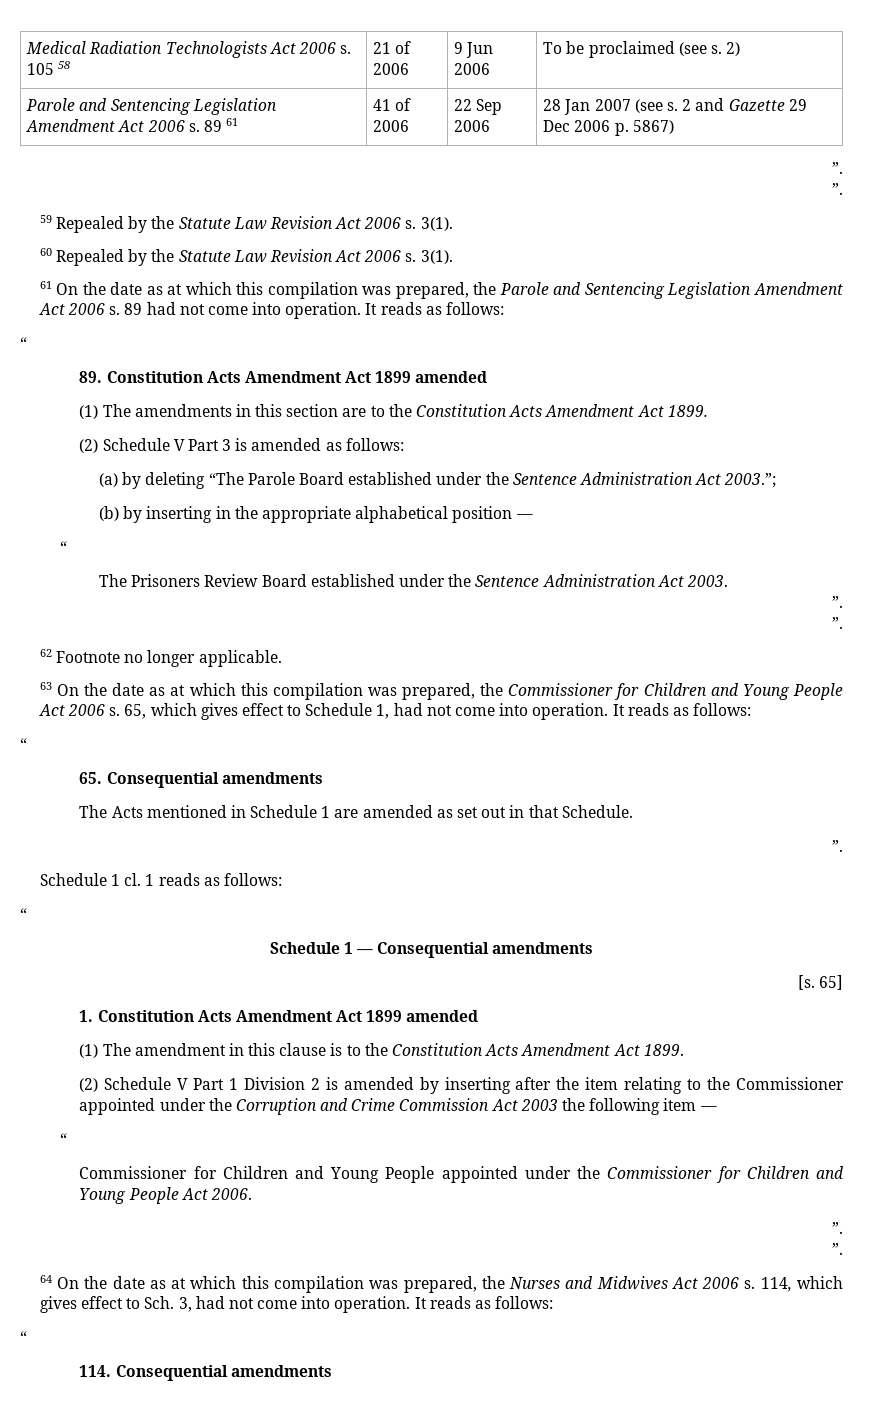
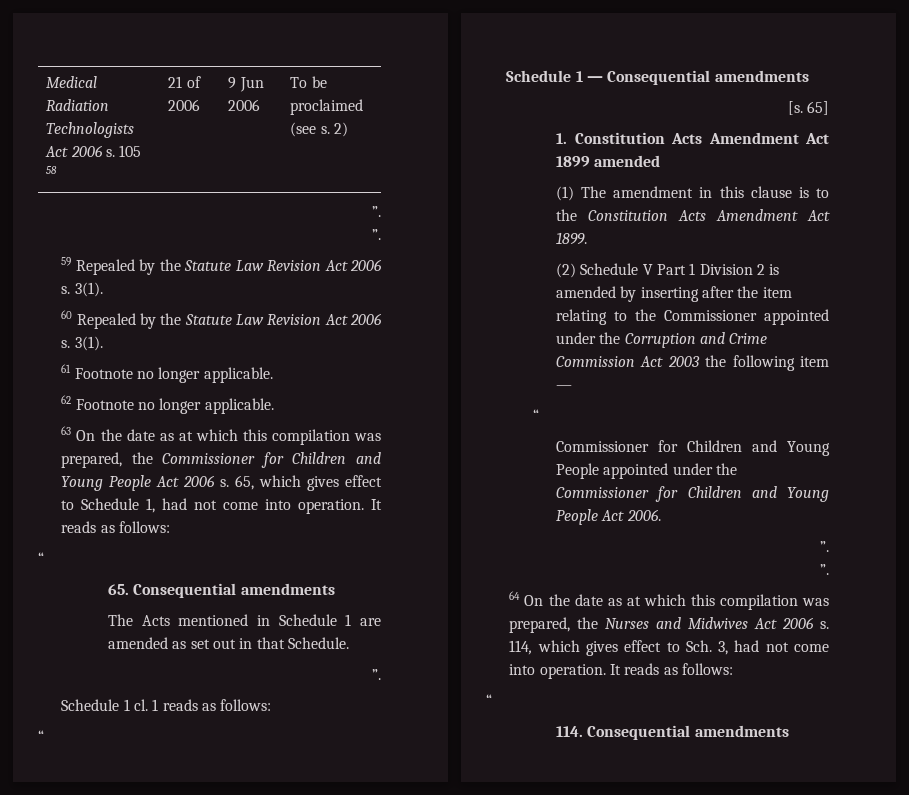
- Parole and Sentencing Legislation Amendment Act 2006 s. 89 61 | 41 of 2006 | 22 Sep 2006 | 28 Jan 2007 (see s. 2 and Gazette 29 Dec 2006 p. 5867)
- 61 On the date as at which this compilation was prepared, the Parole and Sentencing Legislation Amendment Act 2006 s. 89 had not come into operation. It reads as follows:
- “
- 89. Constitution Acts Amendment Act 1899 amended
- (1) The amendments in this section are to the Constitution Acts Amendment Act 1899.
- (2) Schedule V Part 3 is amended as follows:
- (a) by deleting “The Parole Board established under the Sentence Administration Act 2003.”;
- (b) by inserting in the appropriate alphabetical position —
- “
- The Prisoners Review Board established under the Sentence Administration Act 2003.
- ”.
- ”.
+ 61 Footnote no longer applicable.

